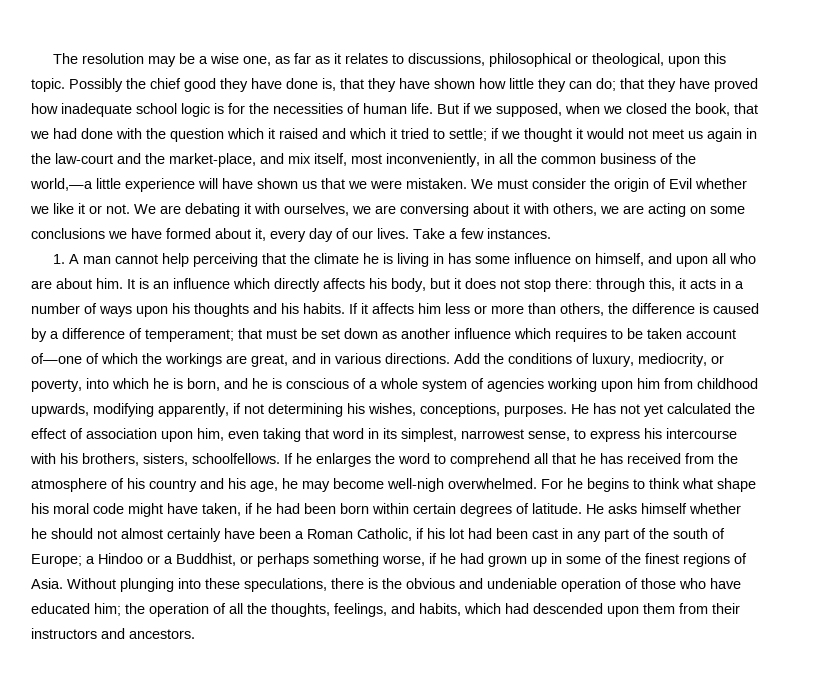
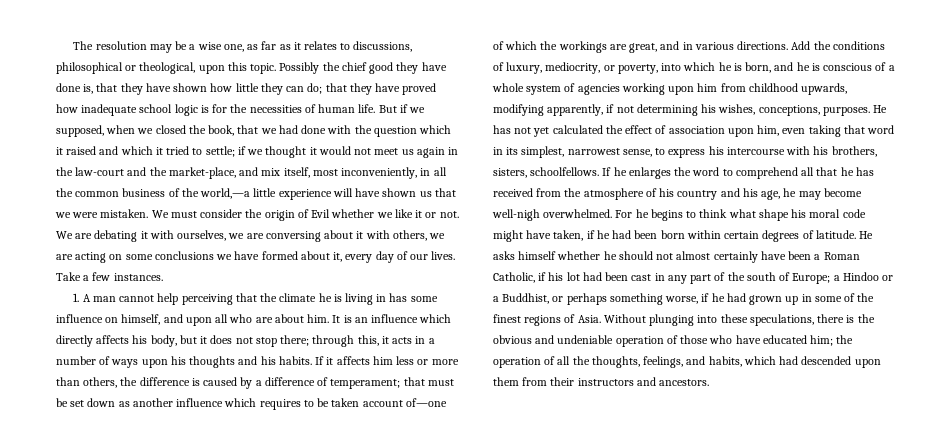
- It is an influence which directly affects his body, but it does not stop there: through this, it acts in a number of ways upon his thoughts and his habits.
+ It is an influence which directly affects his body, but it does not stop there; through this, it acts in a number of ways upon his thoughts and his habits.

